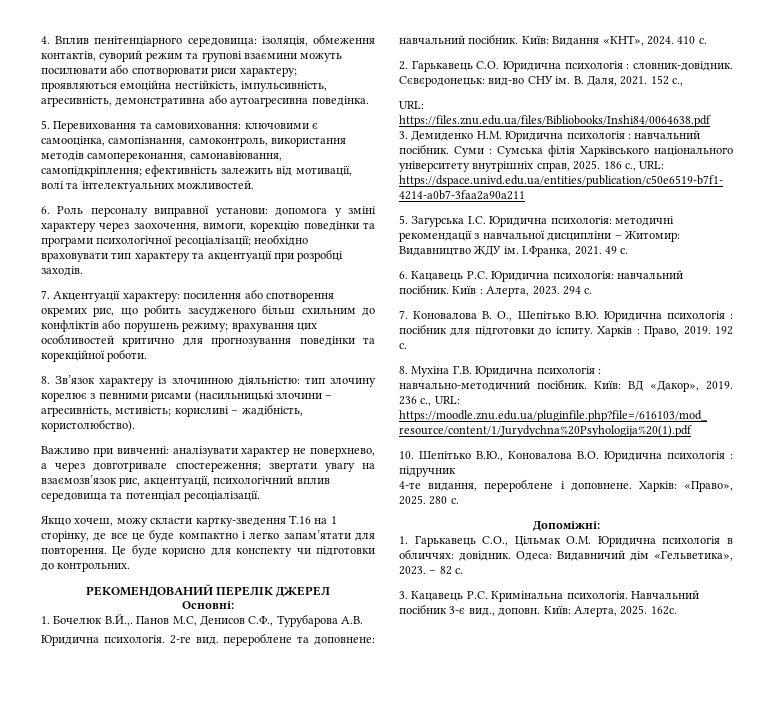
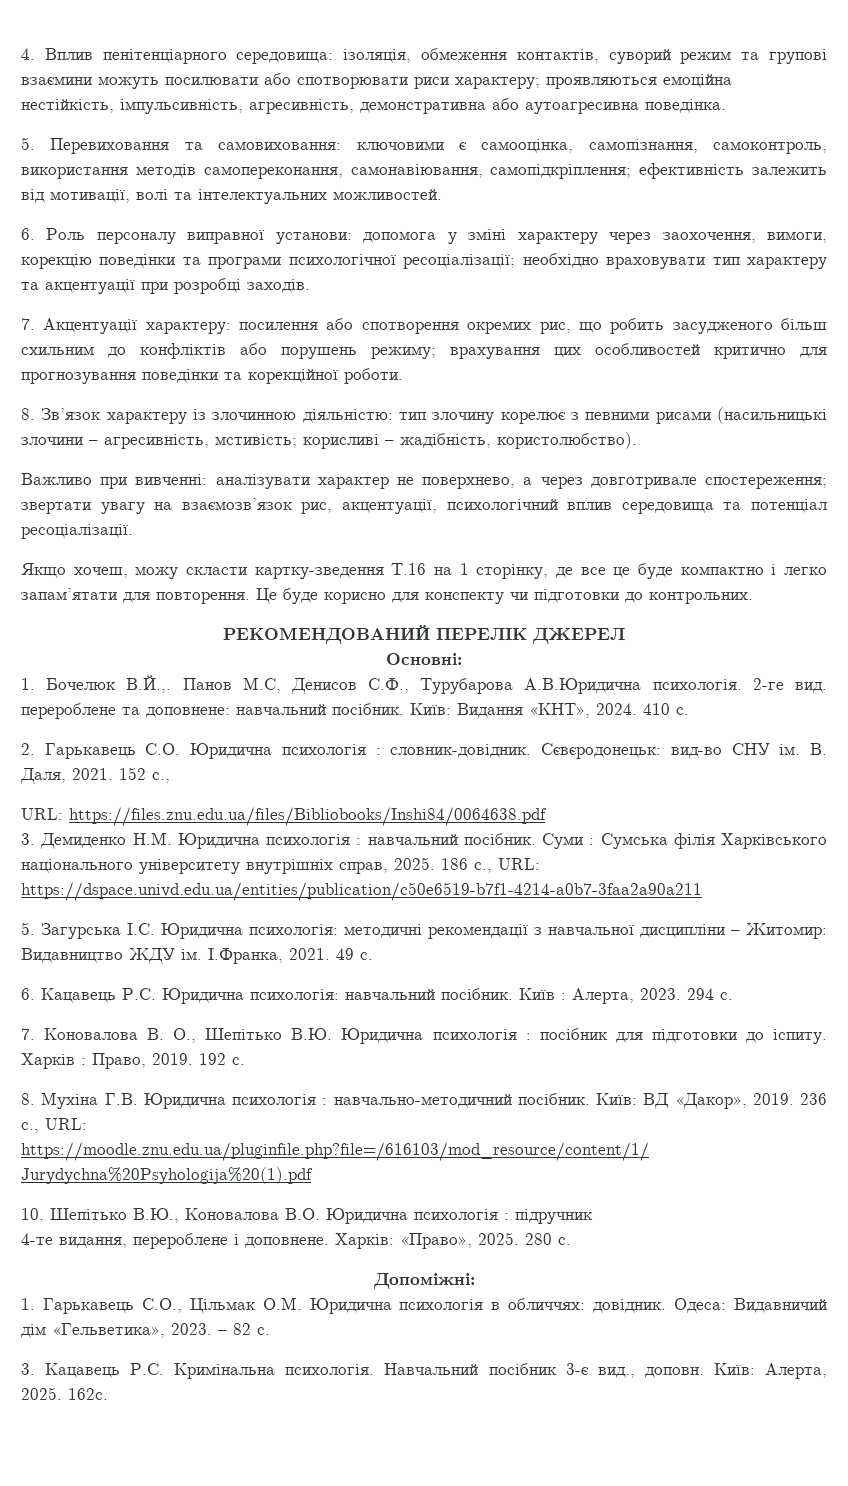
- 1. Бочелюк В.Й.,. Панов М.С, Денисов С.Ф., Турубарова А.В.
- Юридична психологія.
+ 1. Бочелюк В.Й.,. Панов М.С, Денисов С.Ф., Турубарова А.В.Юридична психологія.

